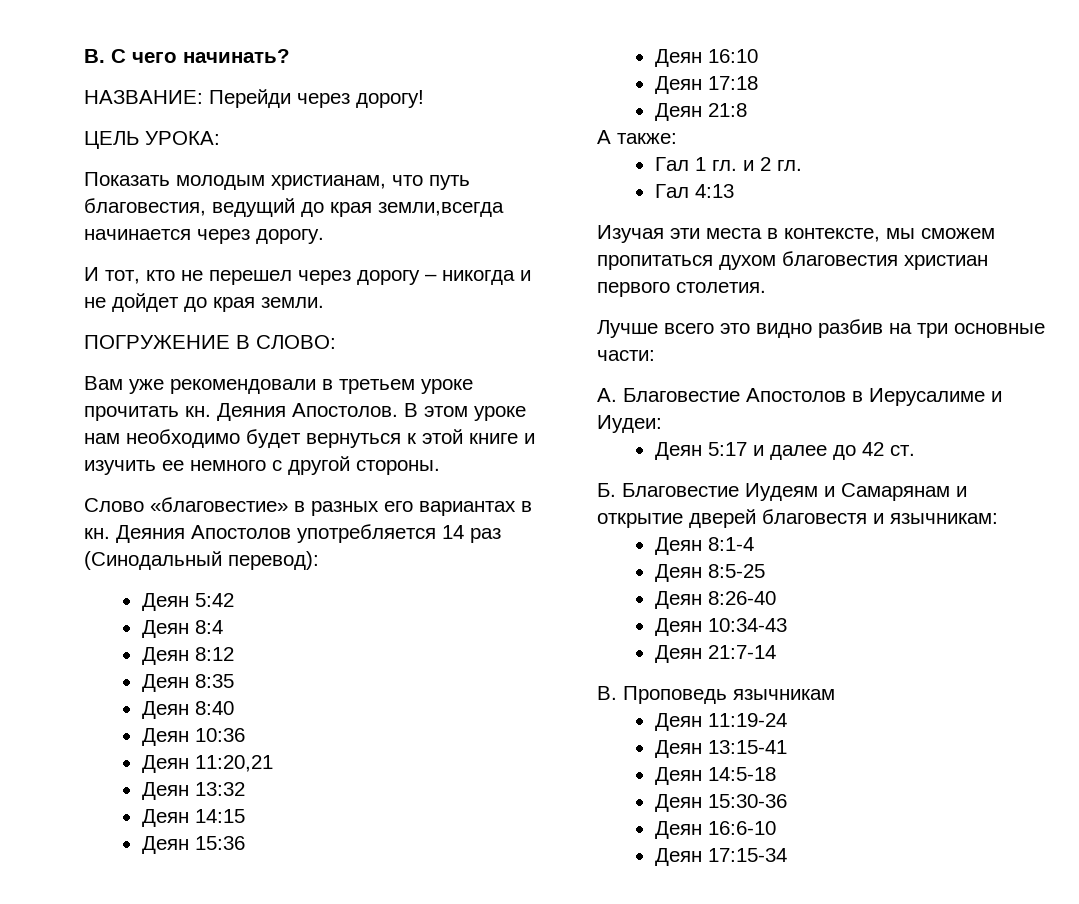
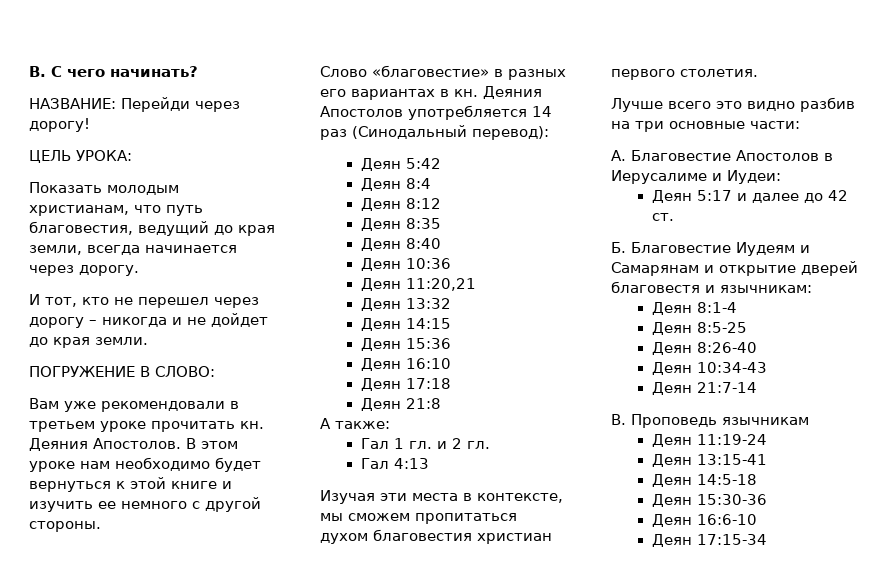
- Показать молодым христианам, что путь благовестия, ведущий до края земли,всегда начинается через дорогу.
+ Показать молодым христианам, что путь благовестия, ведущий до края земли, всегда начинается через дорогу.

